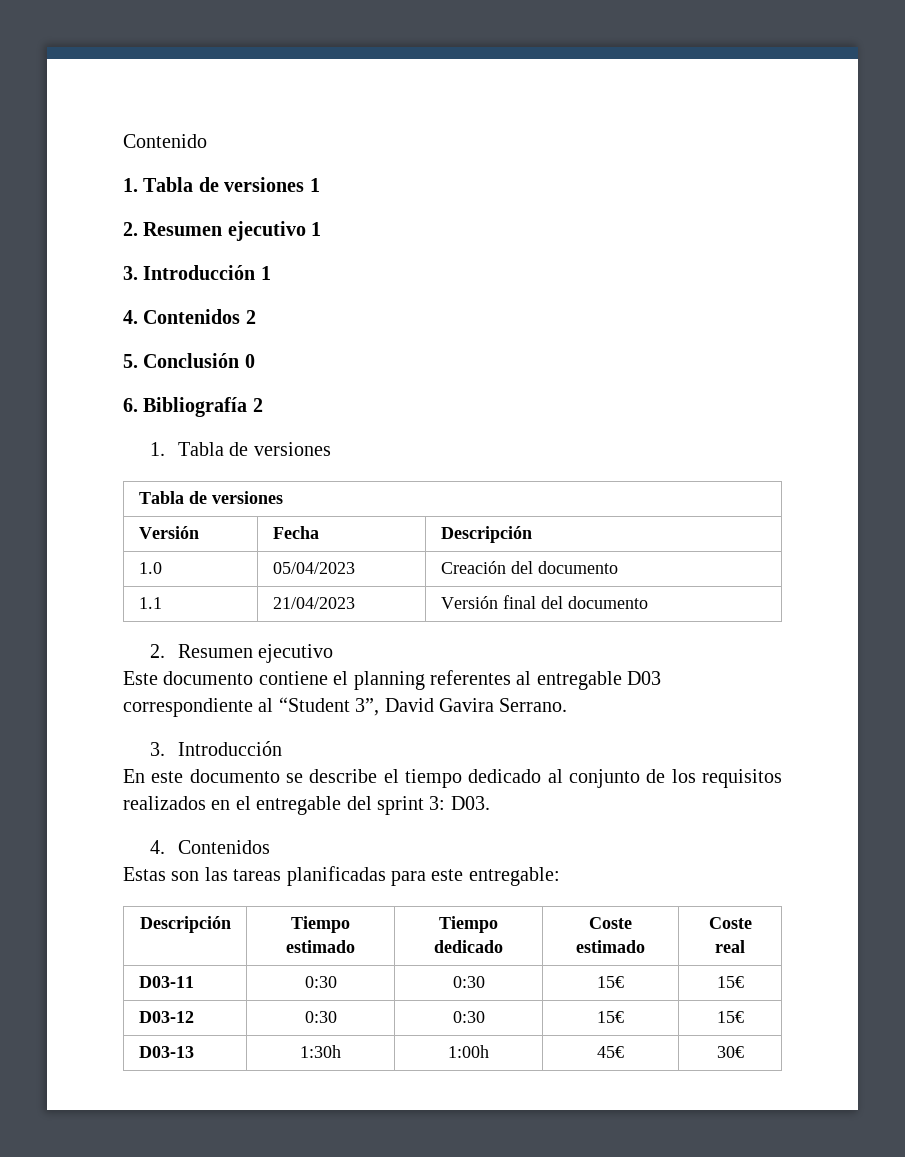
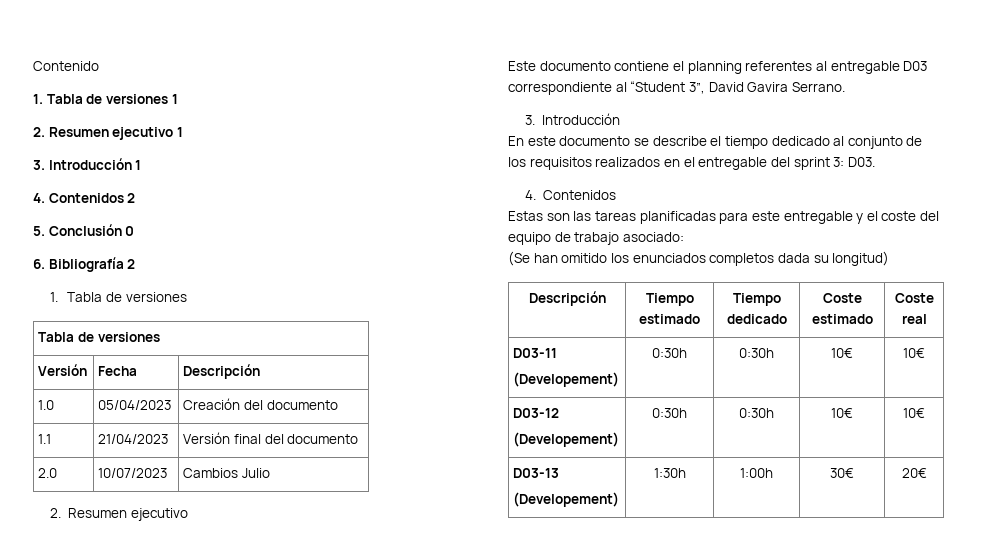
+ 2.0 | 10/07/2023 | Cambios Julio
- Estas son las tareas planificadas para este entregable:
+ Estas son las tareas planificadas para este entregable y el coste del equipo de trabajo asociado:
+ (Se han omitido los enunciados completos dada su longitud)
- D03-11 | 0:30 | 0:30 | 15€ | 15€
- D03-12 | 0:30 | 0:30 | 15€ | 15€
+ D03-11
+ (Developement) | 0:30h | 0:30h | 10€ | 10€
+ D03-12
+ (Developement) | 0:30h | 0:30h | 10€ | 10€
- D03-13 | 1:30h | 1:00h | 45€ | 30€
+ D03-13
+ (Developement) | 1:30h | 1:00h | 30€ | 20€

